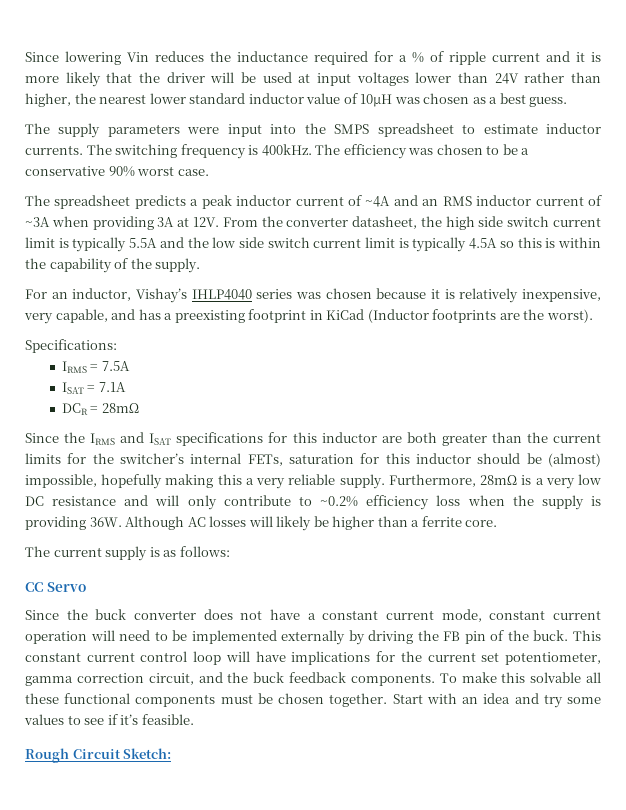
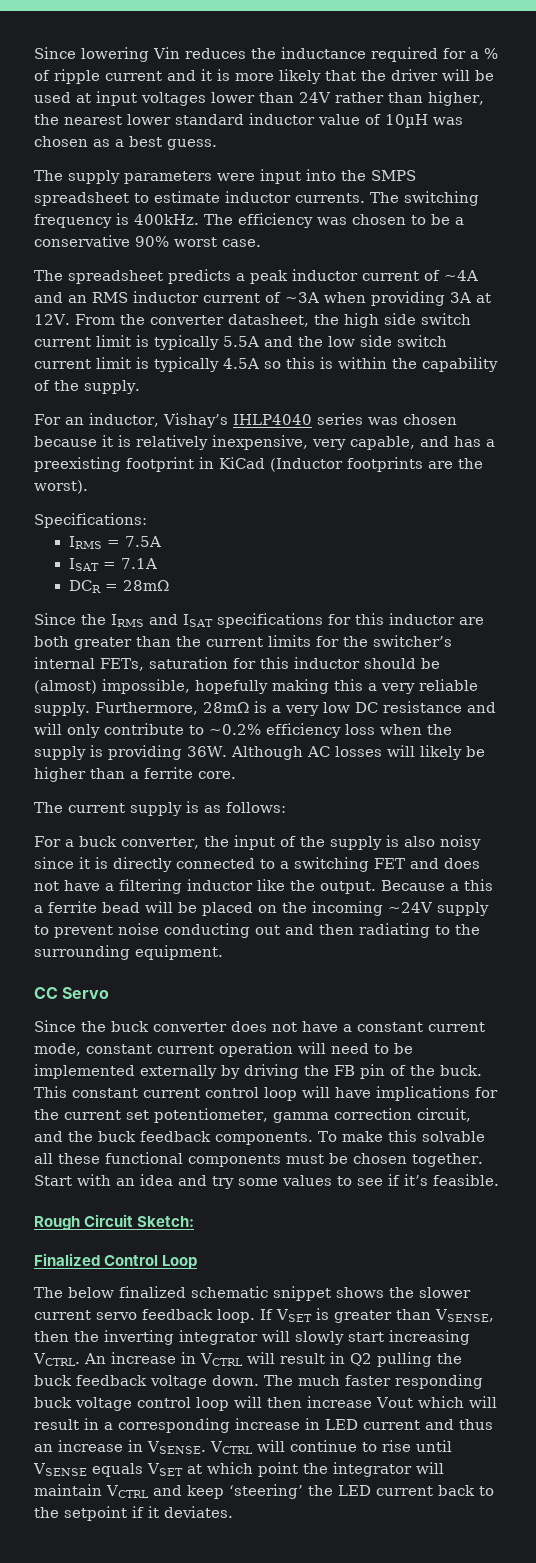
+ For a buck converter, the input of the supply is also noisy since it is directly connected to a switching FET and does not have a filtering inductor like the output. Because a this a ferrite bead will be placed on the incoming ~24V supply to prevent noise conducting out and then radiating to the surrounding equipment.
+ Finalized Control Loop
+ The below finalized schematic snippet shows the slower current servo feedback loop. If VSET is greater than VSENSE, then the inverting integrator will slowly start increasing VCTRL. An increase in VCTRL will result in Q2 pulling the buck feedback voltage down. The much faster responding buck voltage control loop will then increase Vout which will result in a corresponding increase in LED current and thus an increase in VSENSE. VCTRL will continue to rise until VSENSE equals VSET at which point the integrator will maintain VCTRL and keep ‘steering’ the LED current back to the setpoint if it deviates.

